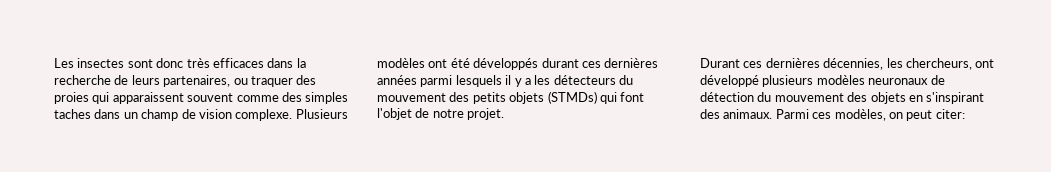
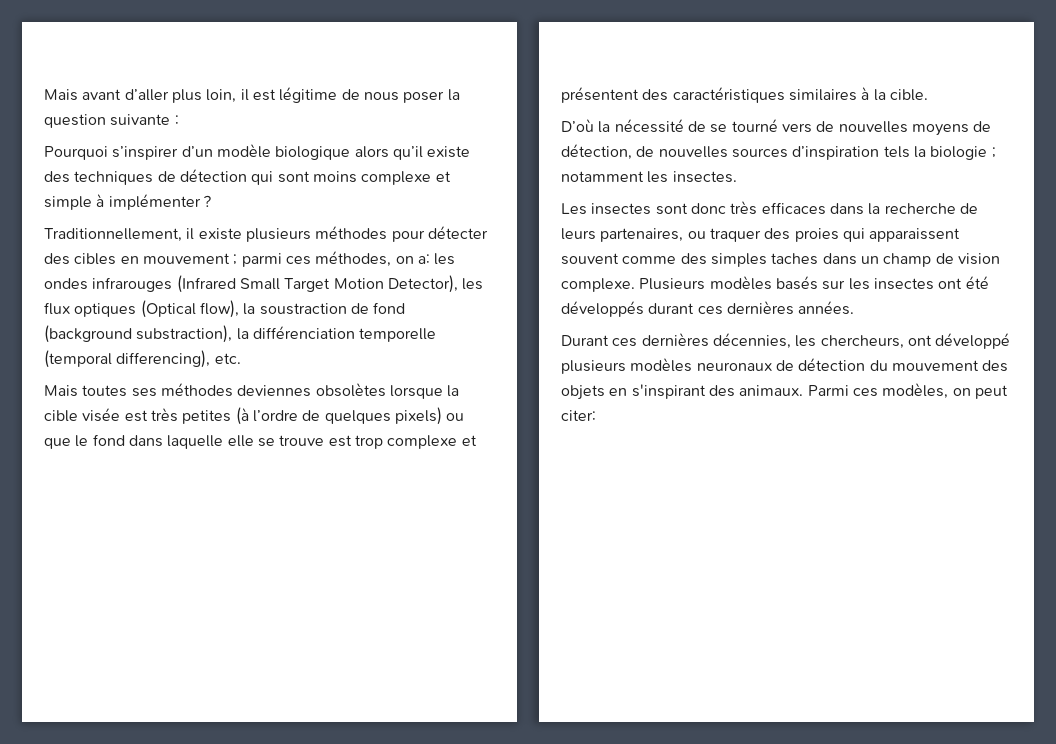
+ Mais avant d’aller plus loin, il est légitime de nous poser la question suivante :
+ Pourquoi s’inspirer d’un modèle biologique alors qu’il existe des techniques de détection qui sont moins complexe et simple à implémenter ?
+ Traditionnellement, il existe plusieurs méthodes pour détecter des cibles en mouvement ; parmi ces méthodes, on a: les ondes infrarouges (Infrared Small Target Motion Detector), les flux optiques (Optical flow), la soustraction de fond (background substraction), la différenciation temporelle (temporal differencing), etc.
+ Mais toutes ses méthodes deviennes obsolètes lorsque la cible visée est très petites (à l’ordre de quelques pixels) ou que le fond dans laquelle elle se trouve est trop complexe et présentent des caractéristiques similaires à la cible.
+ D’où la nécessité de se tourné vers de nouvelles moyens de détection, de nouvelles sources d’inspiration tels la biologie ; notamment les insectes.
- Plusieurs modèles ont été développés durant ces dernières années parmi lesquels il y a les détecteurs du mouvement des petits objets (STMDs) qui font l'objet de notre projet.
+ Plusieurs modèles basés sur les insectes ont été développés durant ces dernières années.

